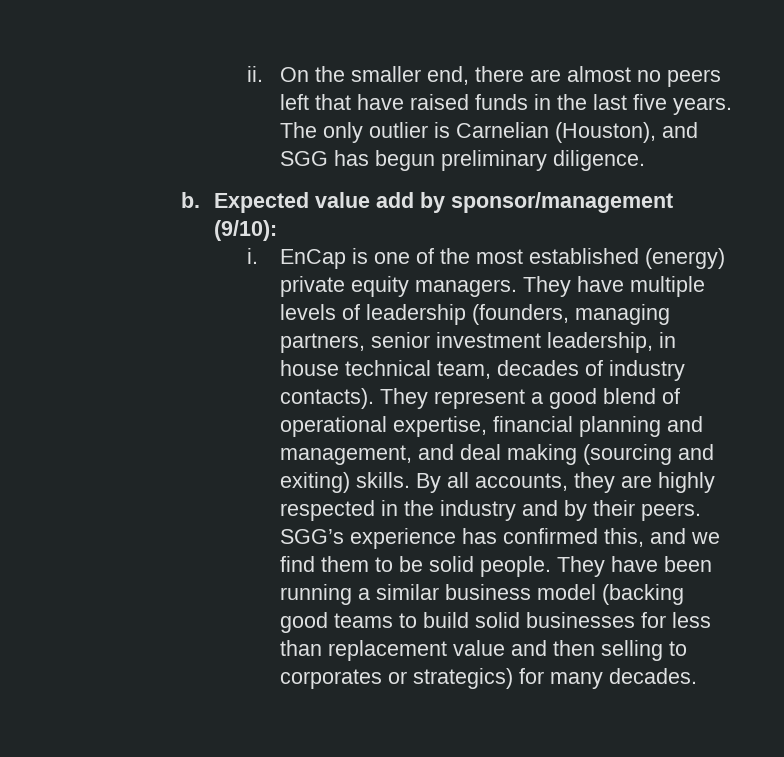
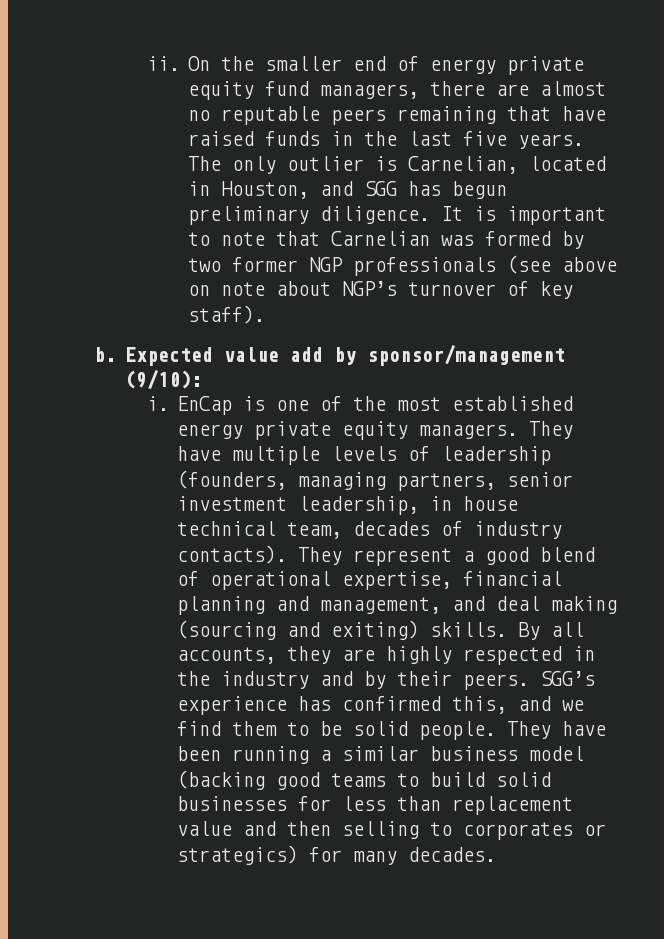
- On the smaller end, there are almost no peers left that have raised funds in the last five years.
+ On the smaller end of energy private equity fund managers, there are almost no reputable peers remaining that have raised funds in the last five years.
- The only outlier is Carnelian (Houston), and SGG has begun preliminary diligence.
+ The only outlier is Carnelian, located in Houston, and SGG has begun preliminary diligence. It is important to note that Carnelian was formed by two former NGP professionals (see above on note about NGP’s turnover of key staff).
- EnCap is one of the most established (energy) private equity managers.
+ EnCap is one of the most established energy private equity managers.

